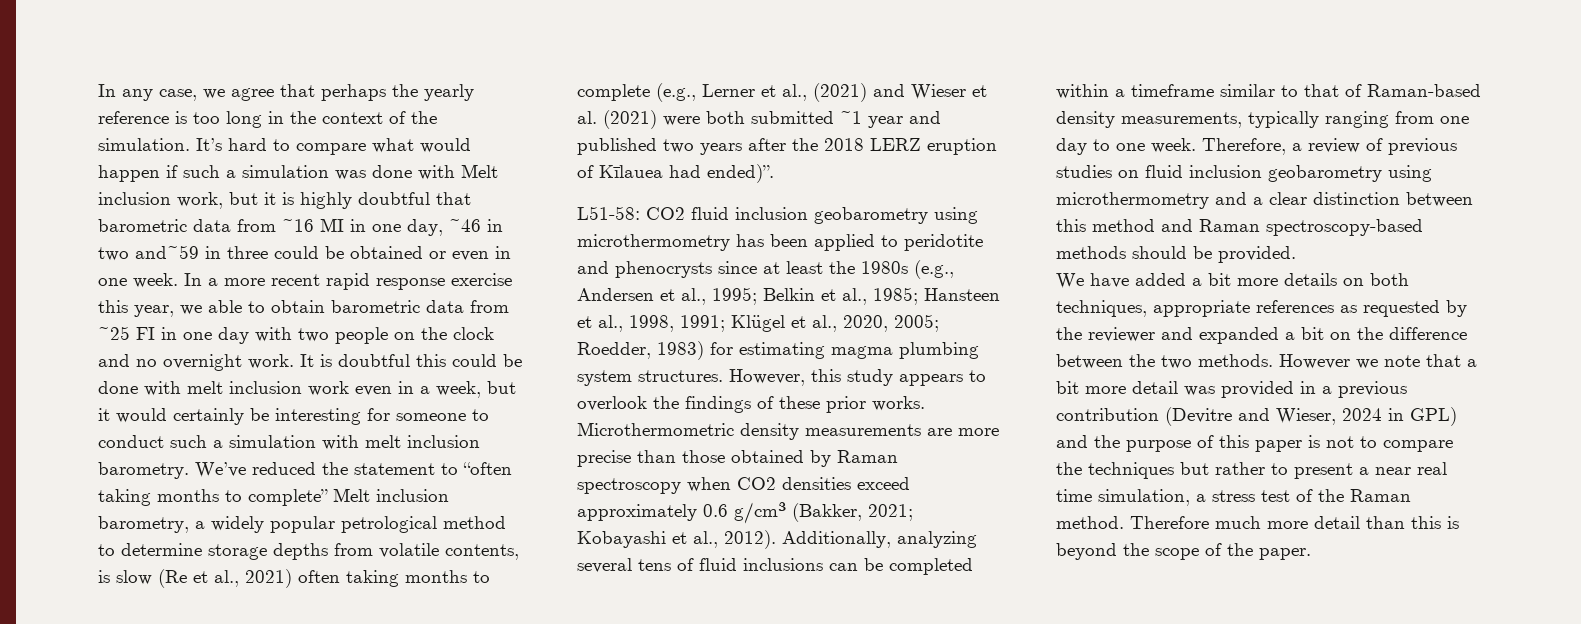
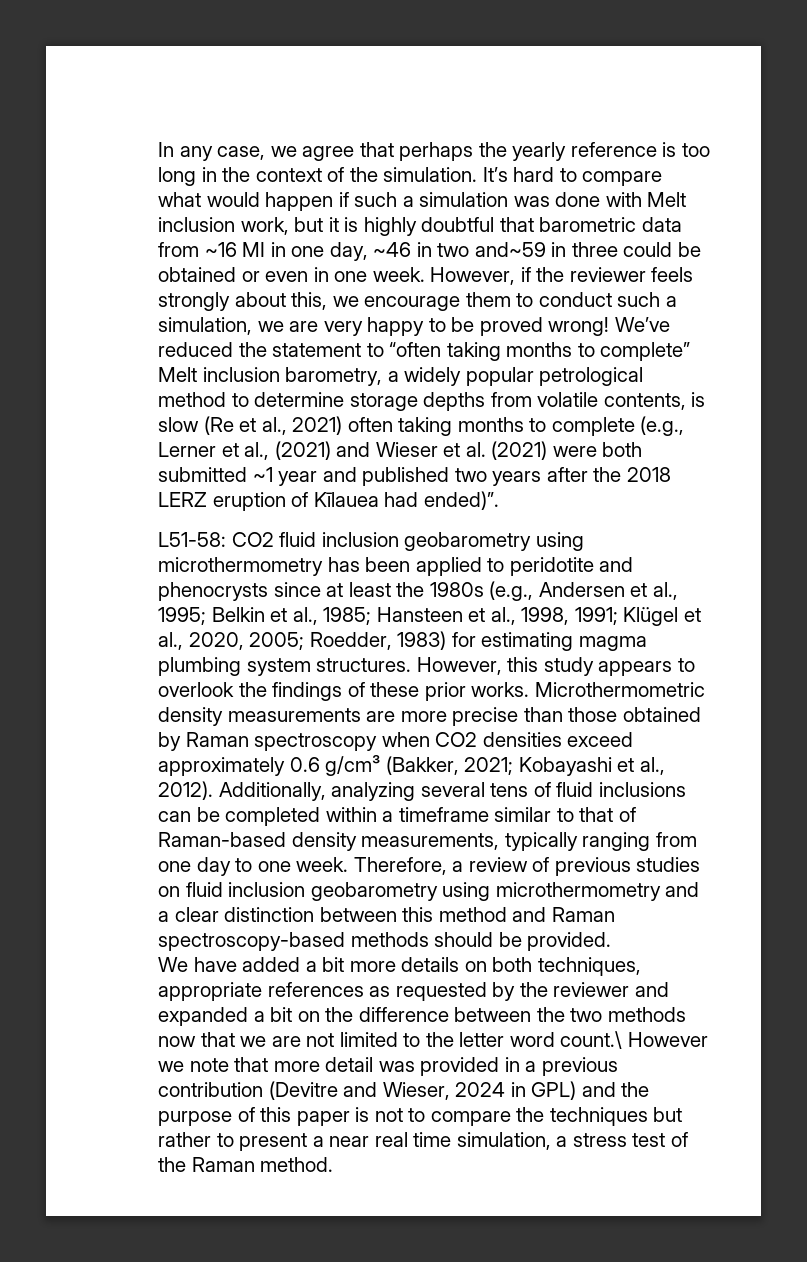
- In a more recent rapid response exercise this year, we able to obtain barometric data from ~25 FI in one day with two people on the clock and no overnight work. It is doubtful this could be done with melt inclusion work even in a week, but it would certainly be interesting for someone to conduct such a simulation with melt inclusion barometry.
+ However, if the reviewer feels strongly about this, we encourage them to conduct such a simulation, we are very happy to be proved wrong!
- We have added a bit more details on both techniques, appropriate references as requested by the reviewer and expanded a bit on the difference between the two methods. However we note that a bit more detail was provided in a previous contribution (Devitre and Wieser, 2024 in GPL) and the purpose of this paper is not to compare the techniques but rather to present a near real time simulation, a stress test of the Raman method. Therefore much more detail than this is beyond the scope of the paper.
+ We have added a bit more details on both techniques, appropriate references as requested by the reviewer and expanded a bit on the difference between the two methods now that we are not limited to the letter word count.\ However we note that more detail was provided in a previous contribution (Devitre and Wieser, 2024 in GPL) and the purpose of this paper is not to compare the techniques but rather to present a near real time simulation, a stress test of the Raman method.

